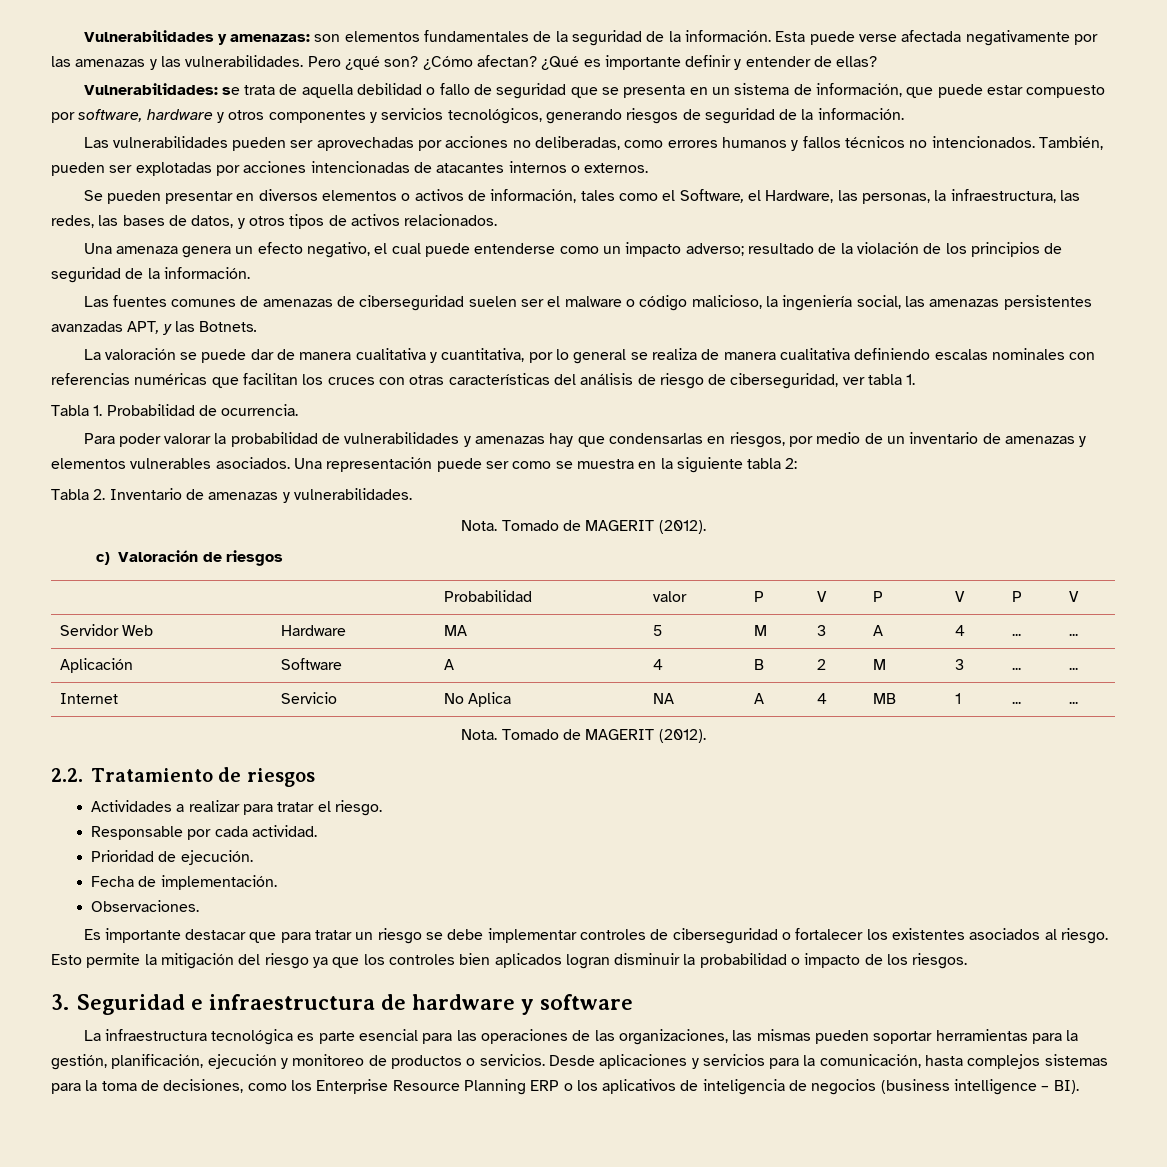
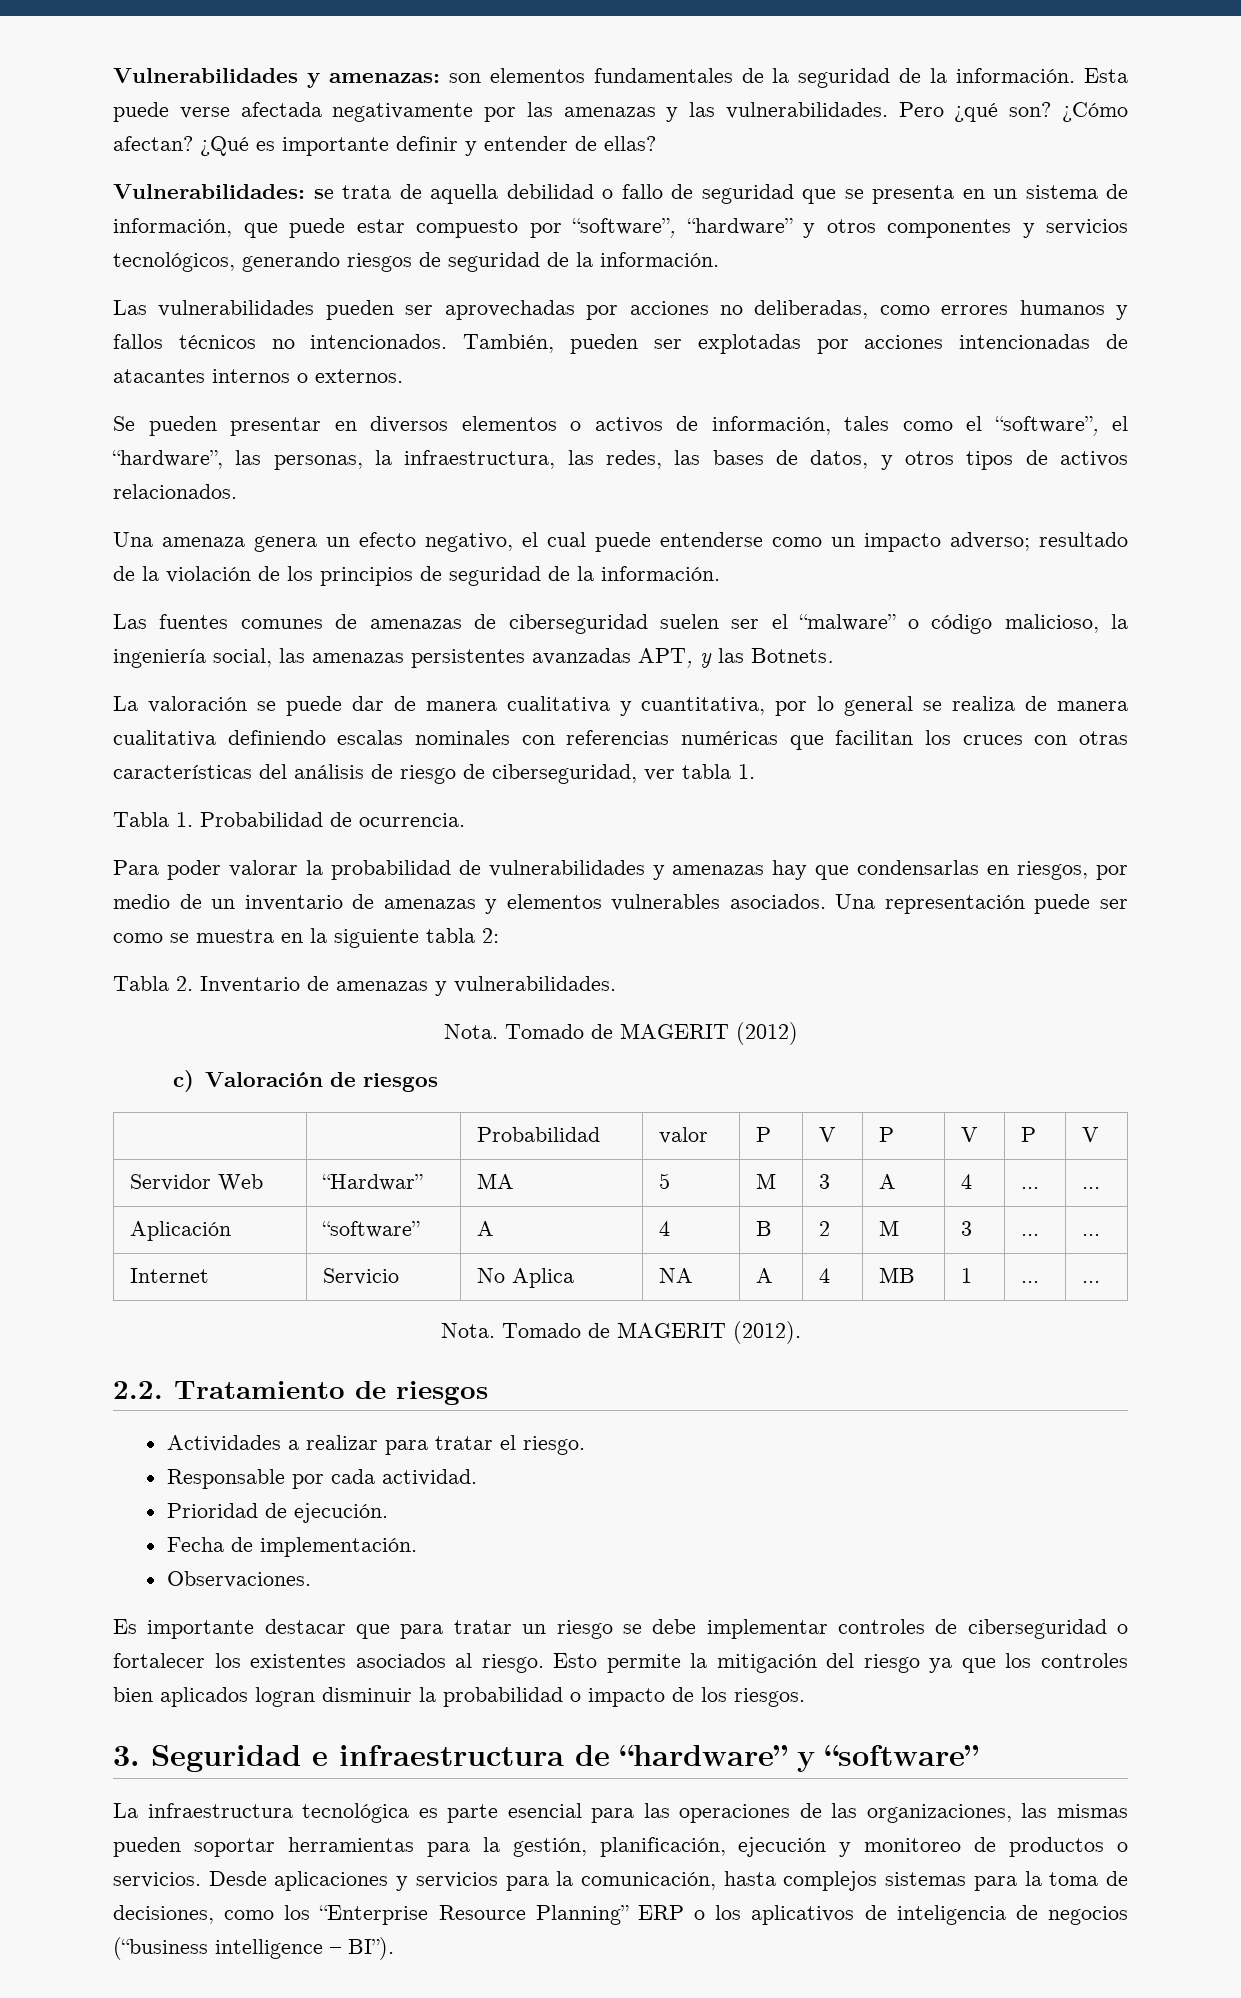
- Vulnerabilidades: se trata de aquella debilidad o fallo de seguridad que se presenta en un sistema de información, que puede estar compuesto por software, hardware y otros componentes y servicios tecnológicos, generando riesgos de seguridad de la información.
+ Vulnerabilidades: se trata de aquella debilidad o fallo de seguridad que se presenta en un sistema de información, que puede estar compuesto por “software”, “hardware” y otros componentes y servicios tecnológicos, generando riesgos de seguridad de la información.
- Se pueden presentar en diversos elementos o activos de información, tales como el Software, el Hardware, las personas, la infraestructura, las redes, las bases de datos, y otros tipos de activos relacionados.
+ Se pueden presentar en diversos elementos o activos de información, tales como el “software”, el “hardware”, las personas, la infraestructura, las redes, las bases de datos, y otros tipos de activos relacionados.
- Las fuentes comunes de amenazas de ciberseguridad suelen ser el malware o código malicioso, la ingeniería social, las amenazas persistentes avanzadas APT, y las Botnets.
+ Las fuentes comunes de amenazas de ciberseguridad suelen ser el “malware” o código malicioso, la ingeniería social, las amenazas persistentes avanzadas APT, y las Botnets.
  Tabla 2. Inventario de amenazas y vulnerabilidades.
- Nota. Tomado de MAGERIT (2012).
+ Nota. Tomado de MAGERIT (2012)
- Servidor Web | Hardware | MA | 5 | M | 3 | A | 4 | ... | ...
+ Servidor Web | “Hardwar” | MA | 5 | M | 3 | A | 4 | ... | ...
- Aplicación | Software | A | 4 | B | 2 | M | 3 | ... | ...
+ Aplicación | “software” | A | 4 | B | 2 | M | 3 | ... | ...
- 3. Seguridad e infraestructura de hardware y software
+ 3. Seguridad e infraestructura de “hardware” y “software”
- Desde aplicaciones y servicios para la comunicación, hasta complejos sistemas para la toma de decisiones, como los Enterprise Resource Planning ERP o los aplicativos de inteligencia de negocios (business intelligence – BI).
+ Desde aplicaciones y servicios para la comunicación, hasta complejos sistemas para la toma de decisiones, como los “Enterprise Resource Planning” ERP o los aplicativos de inteligencia de negocios (“business intelligence – BI”).

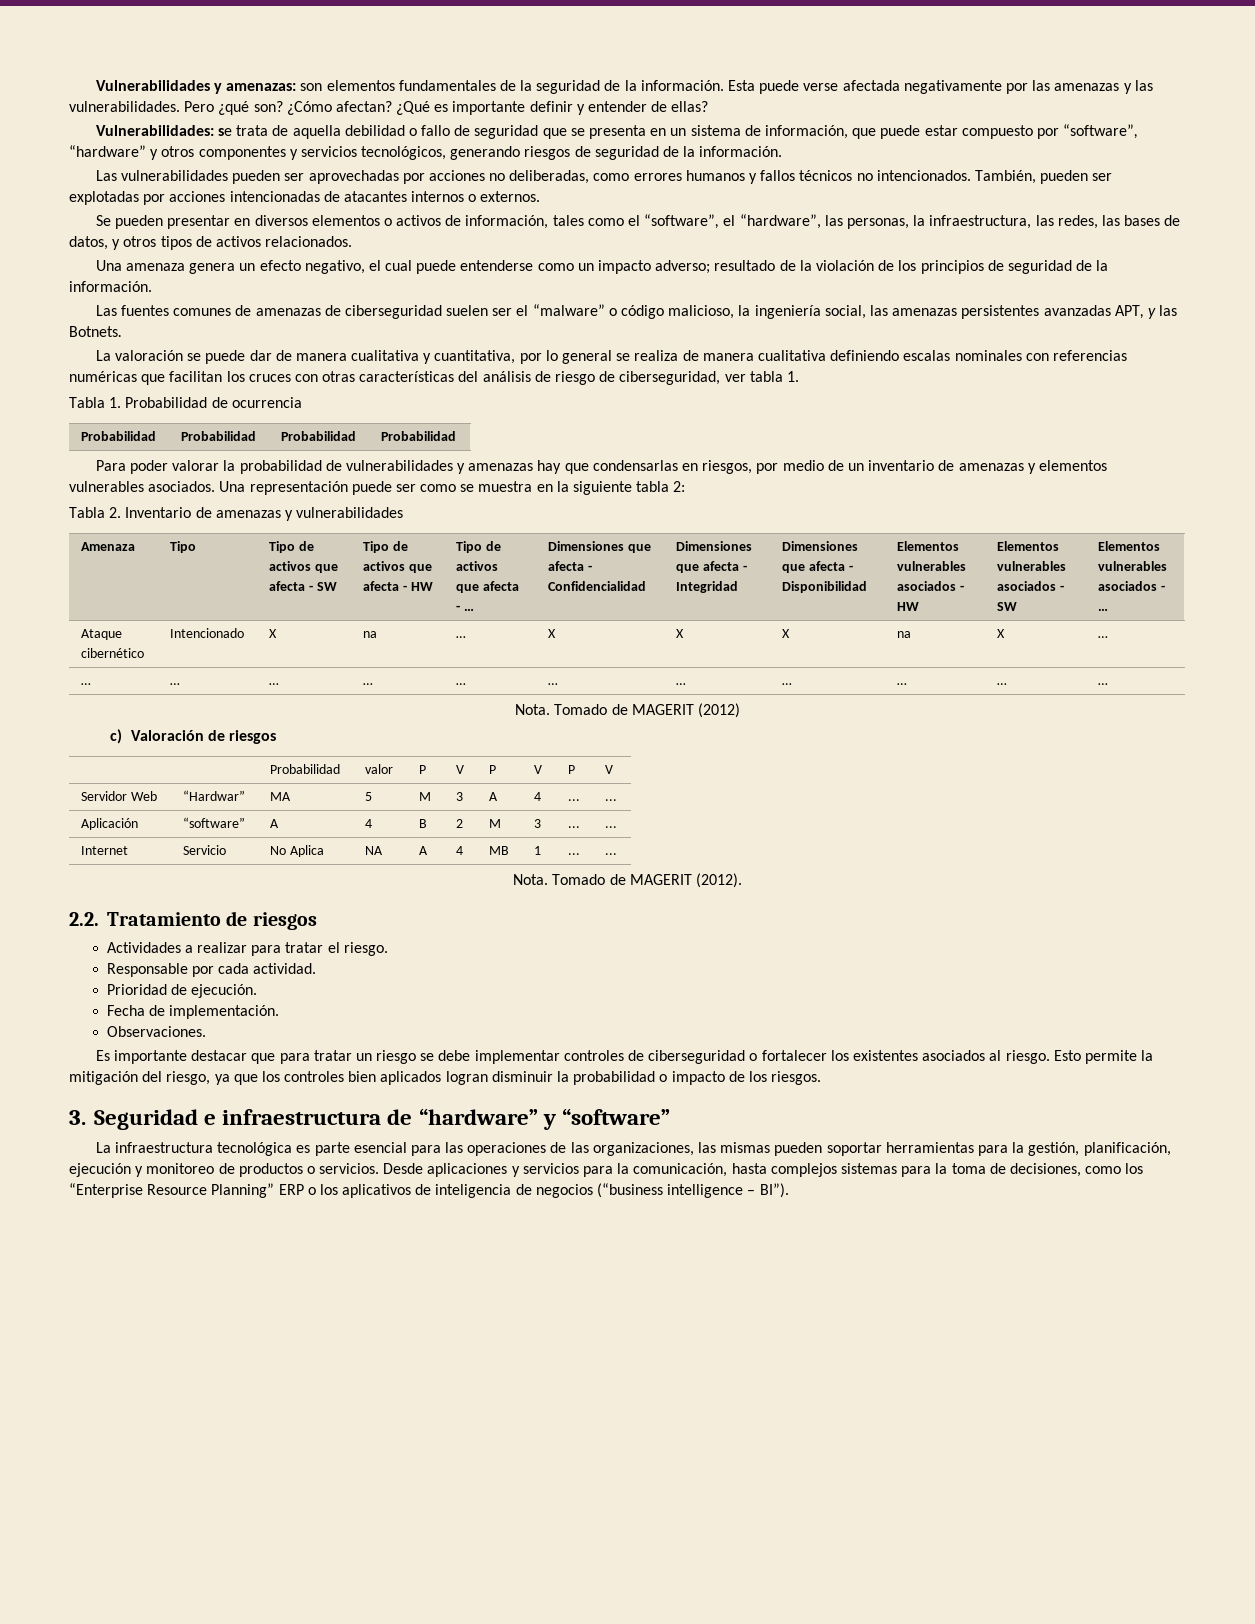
- Tabla 1. Probabilidad de ocurrencia.
+ Tabla 1. Probabilidad de ocurrencia
+ Probabilidad | Probabilidad | Probabilidad | Probabilidad
- Tabla 2. Inventario de amenazas y vulnerabilidades.
+ Tabla 2. Inventario de amenazas y vulnerabilidades
+ Amenaza | Tipo | Tipo de activos que afecta - SW | Tipo de activos que afecta - HW | Tipo de activos que afecta - … | Dimensiones que afecta - Confidencialidad | Dimensiones que afecta - Integridad | Dimensiones que afecta - Disponibilidad | Elementos vulnerables asociados - HW | Elementos vulnerables asociados - SW | Elementos vulnerables asociados - …
+ Ataque cibernético | Intencionado | X | na | … | X | X | X | na | X | …
+ … | … | … | … | … | … | … | … | … | … | …
- Esto permite la mitigación del riesgo ya que los controles bien aplicados logran disminuir la probabilidad o impacto de los riesgos.
+ Esto permite la mitigación del riesgo, ya que los controles bien aplicados logran disminuir la probabilidad o impacto de los riesgos.

